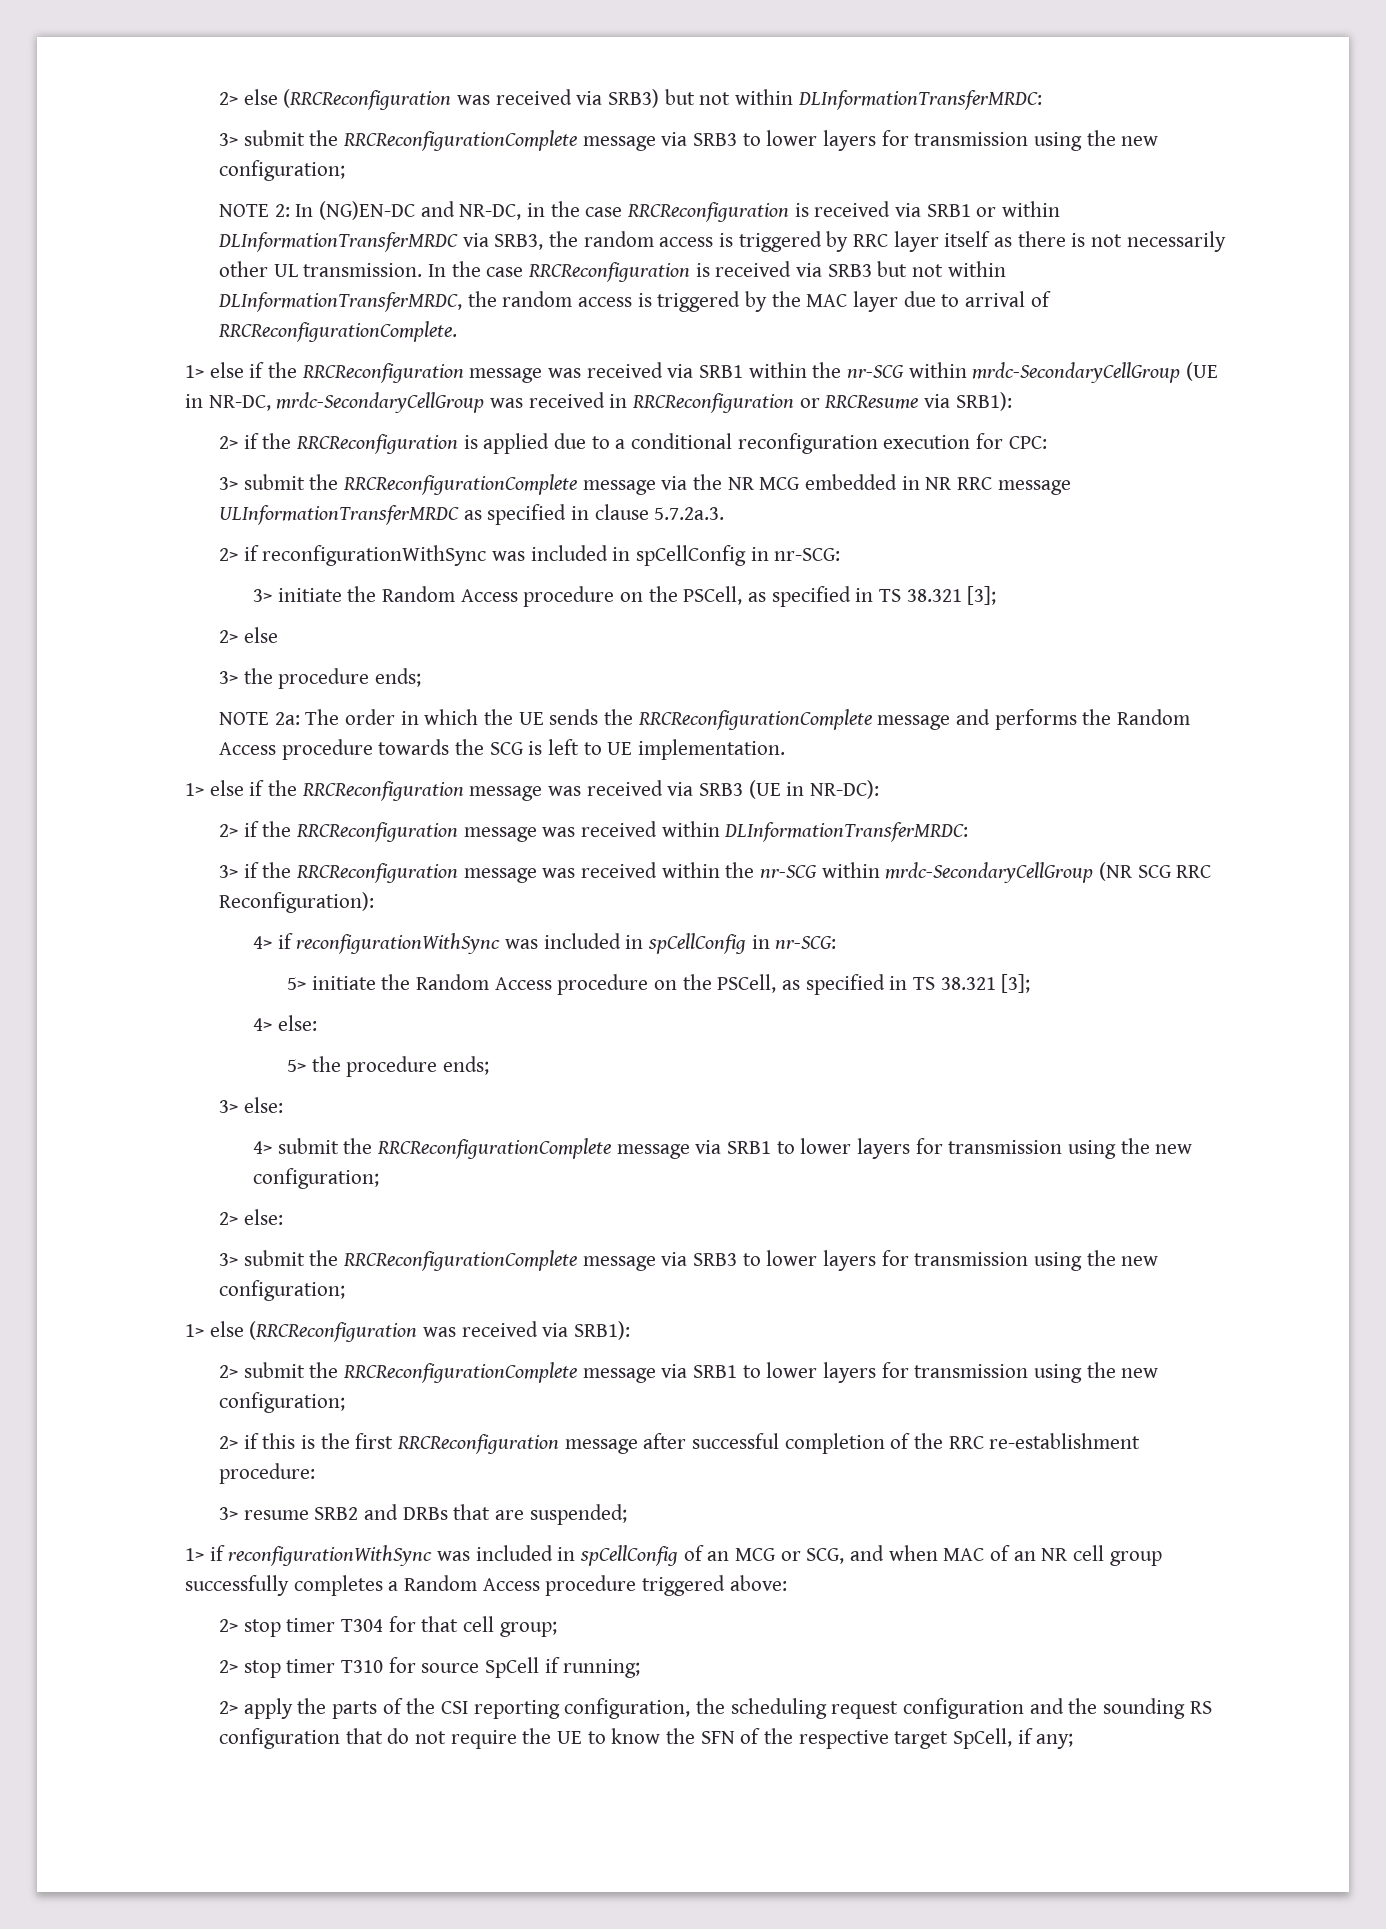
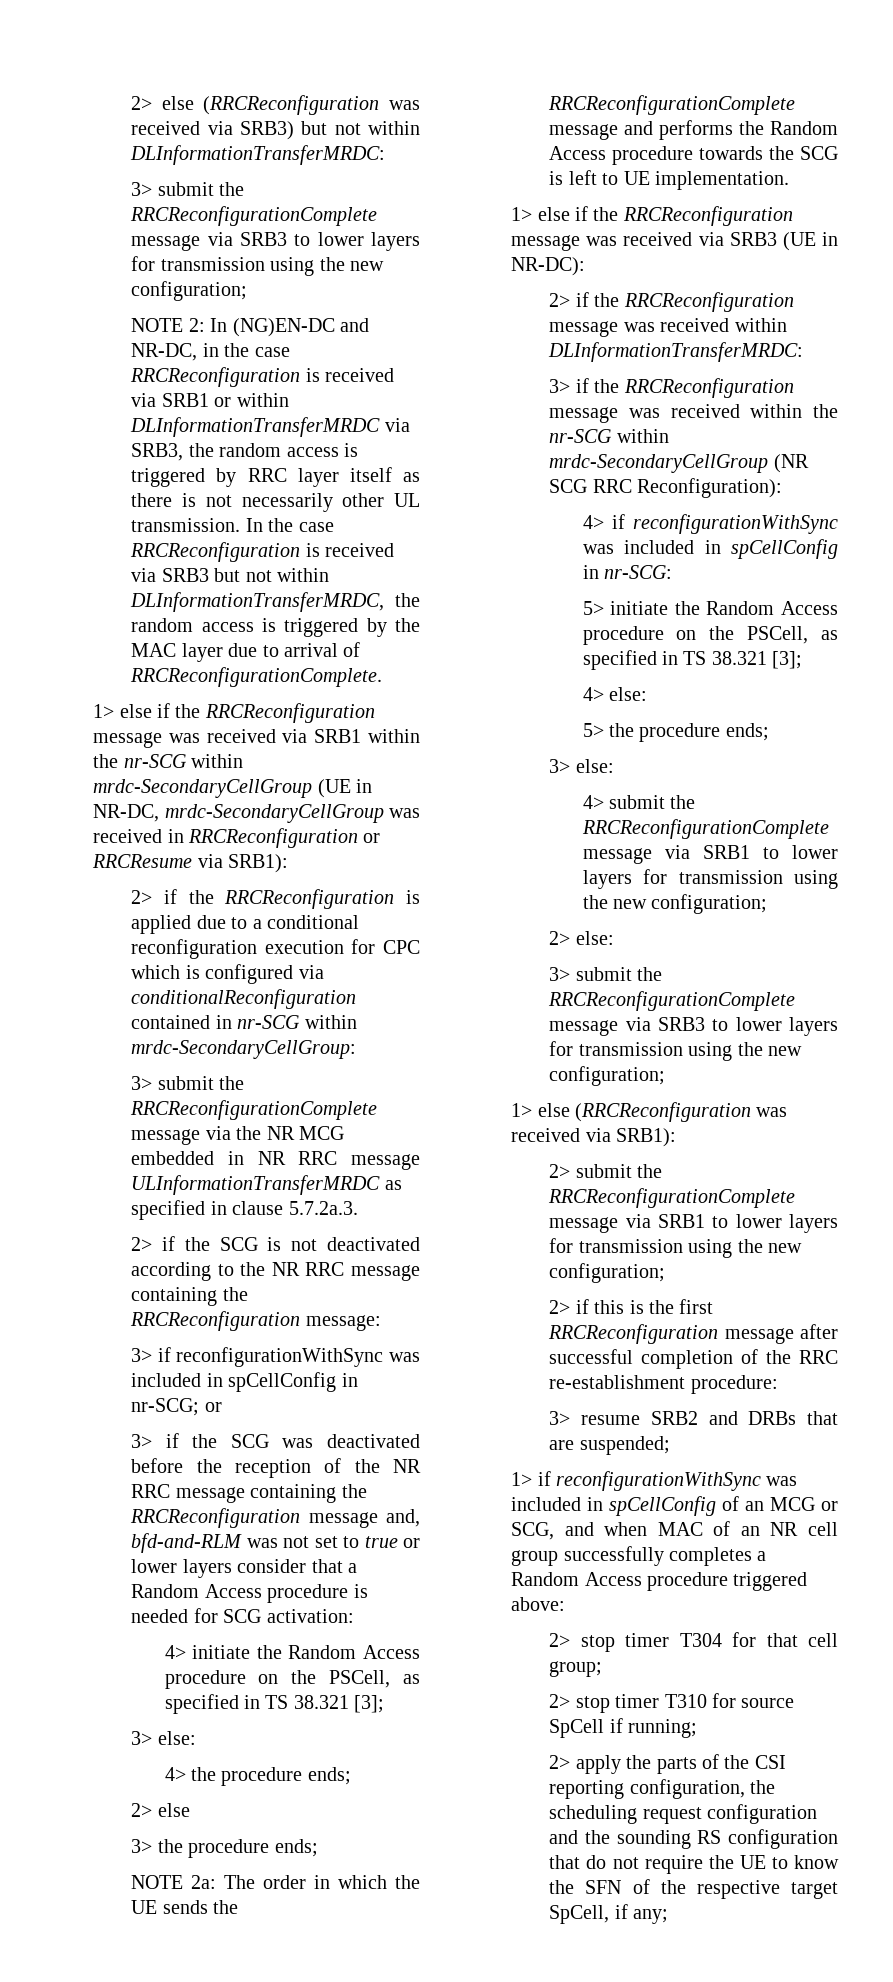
- 2> if the RRCReconfiguration is applied due to a conditional reconfiguration execution for CPC:
+ 2> if the RRCReconfiguration is applied due to a conditional reconfiguration execution for CPC which is configured via conditionalReconfiguration contained in nr-SCG within mrdc-SecondaryCellGroup:
- 2> if reconfigurationWithSync was included in spCellConfig in nr-SCG:
- 3> initiate the Random Access procedure on the PSCell, as specified in TS 38.321 [3];
+ 2> if the SCG is not deactivated according to the NR RRC message containing the RRCReconfiguration message:
+ 3> if reconfigurationWithSync was included in spCellConfig in nr-SCG; or
+ 3> if the SCG was deactivated before the reception of the NR RRC message containing the RRCReconfiguration message and, bfd-and-RLM was not set to true or lower layers consider that a Random Access procedure is needed for SCG activation:
+ 4> initiate the Random Access procedure on the PSCell, as specified in TS 38.321 [3];
+ 3> else:
+ 4> the procedure ends;

